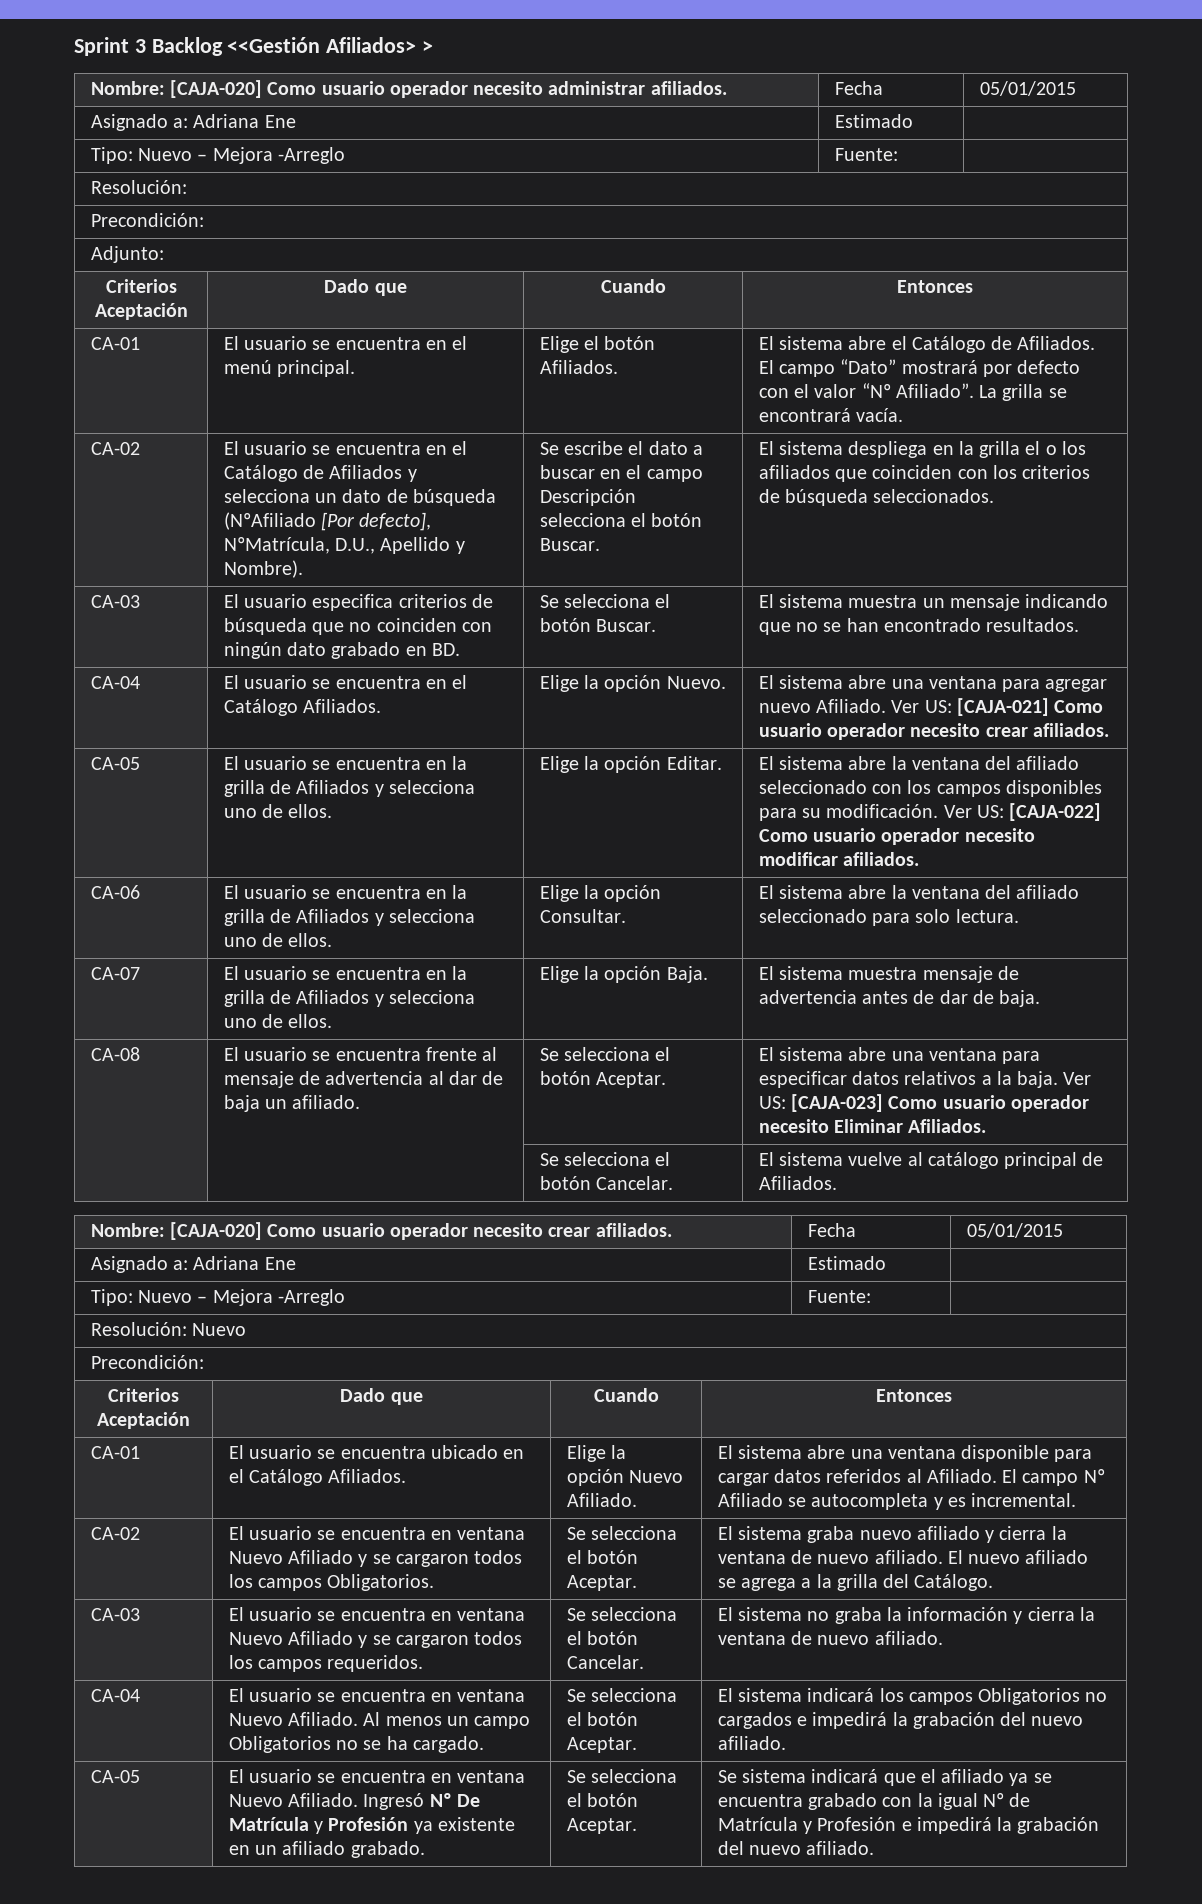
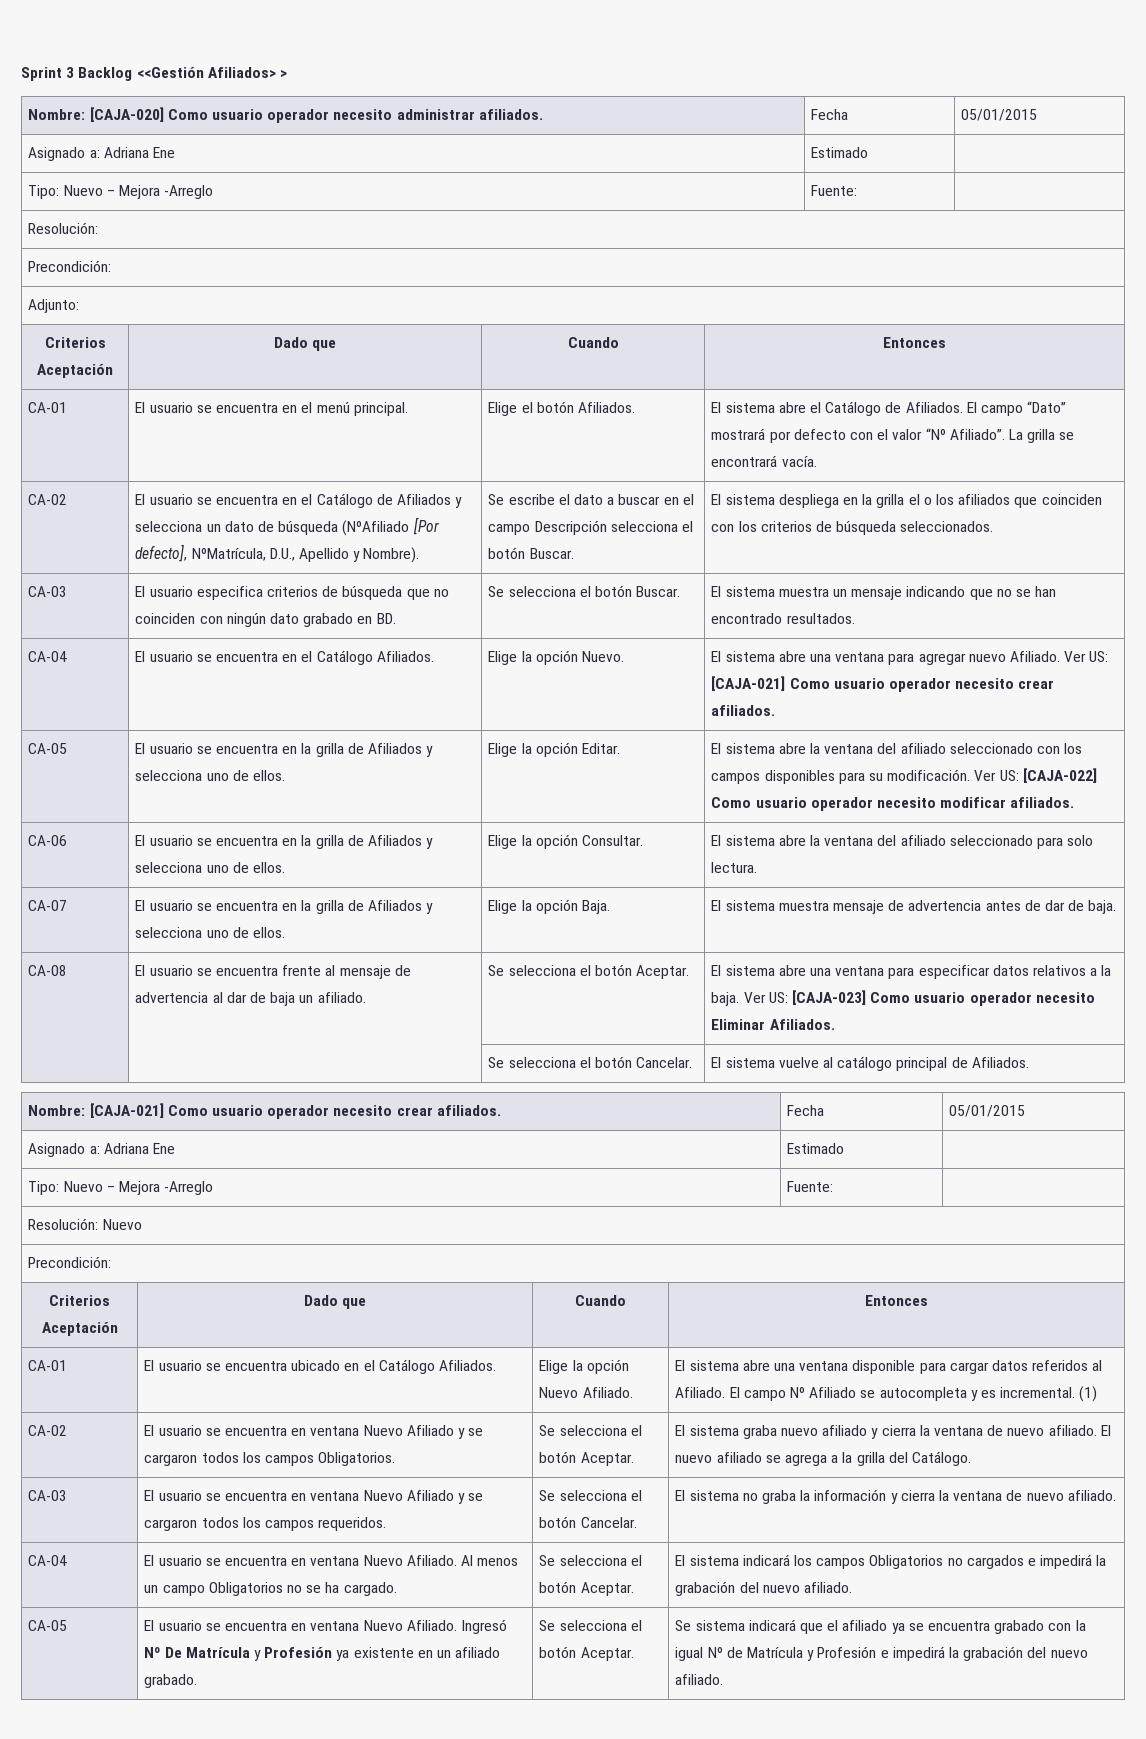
- Nombre: [CAJA-020] Como usuario operador necesito crear afiliados. | Fecha | 05/01/2015
+ Nombre: [CAJA-021] Como usuario operador necesito crear afiliados. | Fecha | 05/01/2015
- CA-01 | El usuario se encuentra ubicado en el Catálogo Afiliados. | Elige la opción Nuevo Afiliado. | El sistema abre una ventana disponible para cargar datos referidos al Afiliado. El campo Nº Afiliado se autocompleta y es incremental.
+ CA-01 | El usuario se encuentra ubicado en el Catálogo Afiliados. | Elige la opción Nuevo Afiliado. | El sistema abre una ventana disponible para cargar datos referidos al Afiliado. El campo Nº Afiliado se autocompleta y es incremental. (1)

